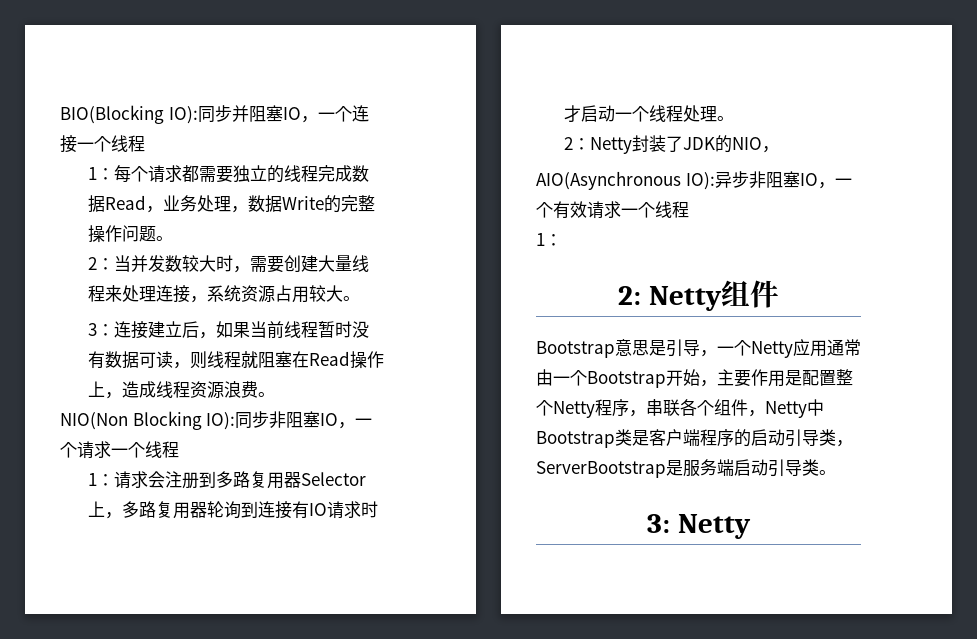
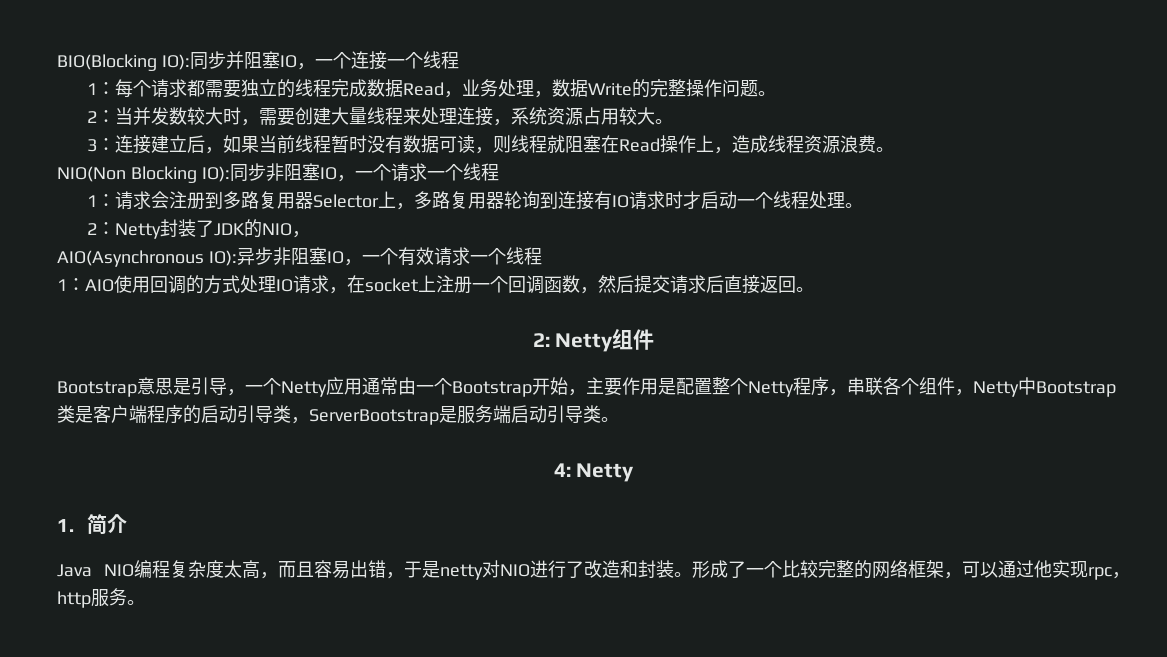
  AIO(Asynchronous IO):异步非阻塞IO，一个有效请求一个线程
- 1：
+ 1：AIO使用回调的方式处理IO请求，在socket上注册一个回调函数，然后提交请求后直接返回。
- 3: Netty
+ 4: Netty
+ 1.简介
+ Java NIO编程复杂度太高，而且容易出错，于是netty对NIO进行了改造和封装。形成了一个比较完整的网络框架，可以通过他实现rpc，http服务。

